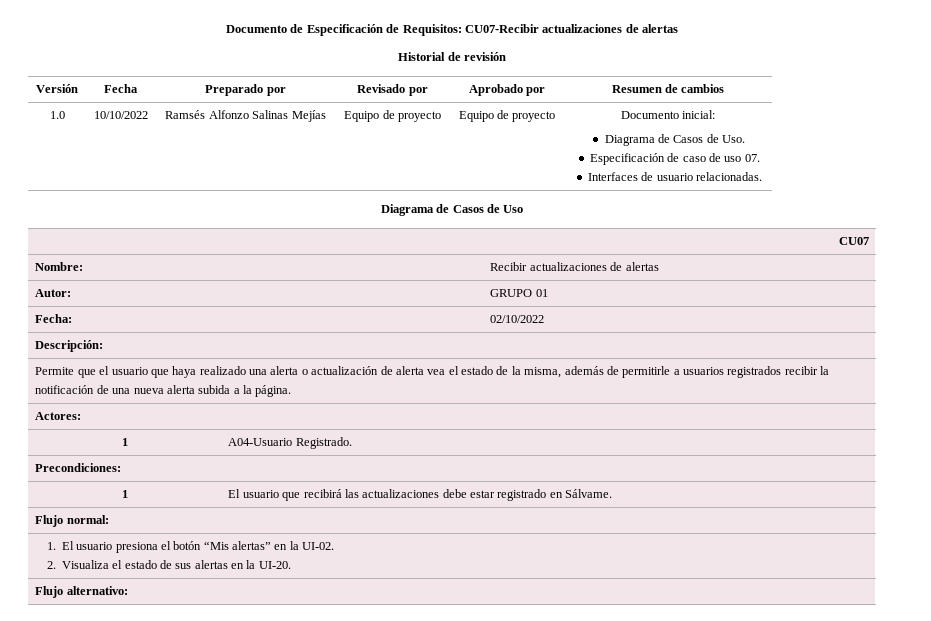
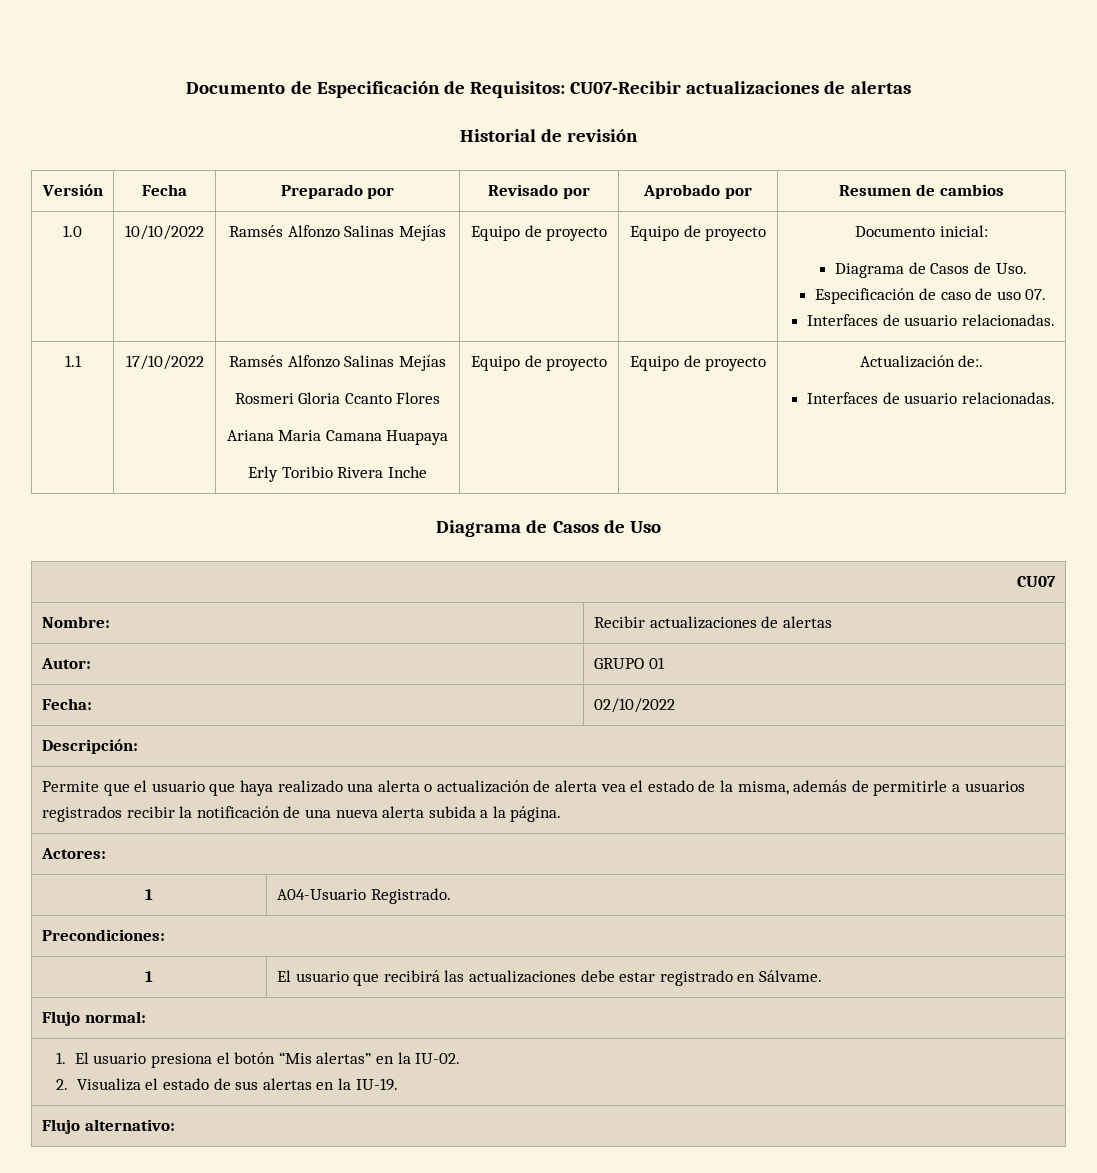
+ 1.1 | 17/10/2022 | Ramsés Alfonzo Salinas Mejías
+ Rosmeri Gloria Ccanto Flores
+ Ariana Maria Camana Huapaya
+ Erly Toribio Rivera Inche | Equipo de proyecto | Equipo de proyecto | Actualización de:.
+ Interfaces de usuario relacionadas.
- 1. El usuario presiona el botón “Mis alertas” en la UI-02.
- 2. Visualiza el estado de sus alertas en la UI-20.
+ 1. El usuario presiona el botón “Mis alertas” en la IU-02.
+ 2. Visualiza el estado de sus alertas en la IU-19.

